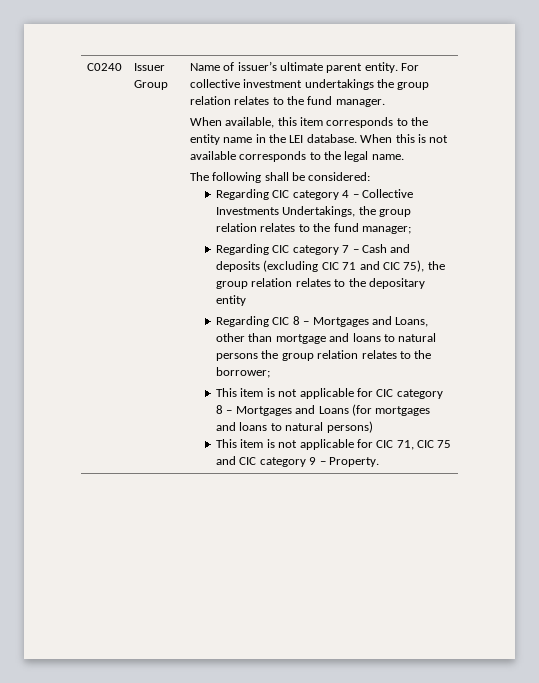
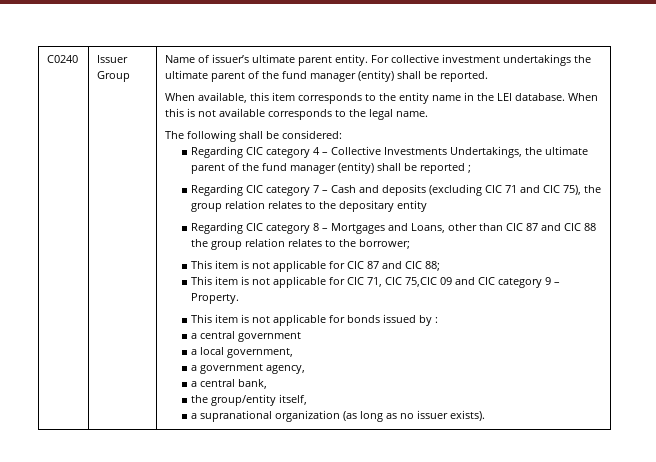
- For collective investment undertakings the group relation relates to the fund manager.
+ For collective investment undertakings the ultimate parent of the fund manager (entity) shall be reported.
- Regarding CIC category 4 – Collective Investments Undertakings, the group relation relates to the fund manager;
+ Regarding CIC category 4 – Collective Investments Undertakings, the ultimate parent of the fund manager (entity) shall be reported ;
- Regarding CIC 8 – Mortgages and Loans, other than mortgage and loans to natural persons the group relation relates to the borrower;
+ Regarding CIC category 8 – Mortgages and Loans, other than CIC 87 and CIC 88 the group relation relates to the borrower;
- This item is not applicable for CIC category 8 – Mortgages and Loans (for mortgages and loans to natural persons)
+ This item is not applicable for CIC 87 and CIC 88;
- This item is not applicable for CIC 71, CIC 75 and CIC category 9 – Property.
+ This item is not applicable for CIC 71, CIC 75,CIC 09 and CIC category 9 – Property.
+ This item is not applicable for bonds issued by :
+ a central government
+ a local government,
+ a government agency,
+ a central bank,
+ the group/entity itself,
+ a supranational organization (as long as no issuer exists).

